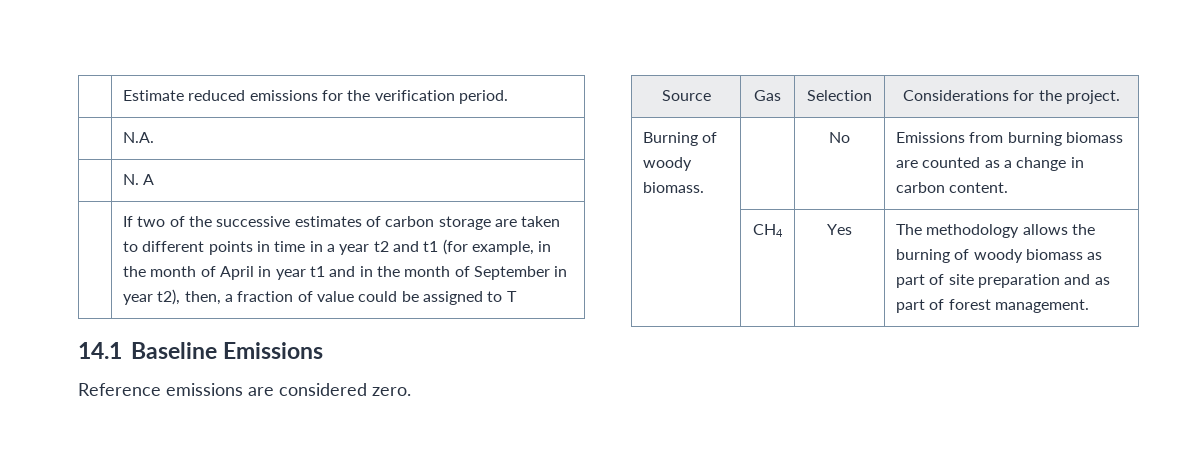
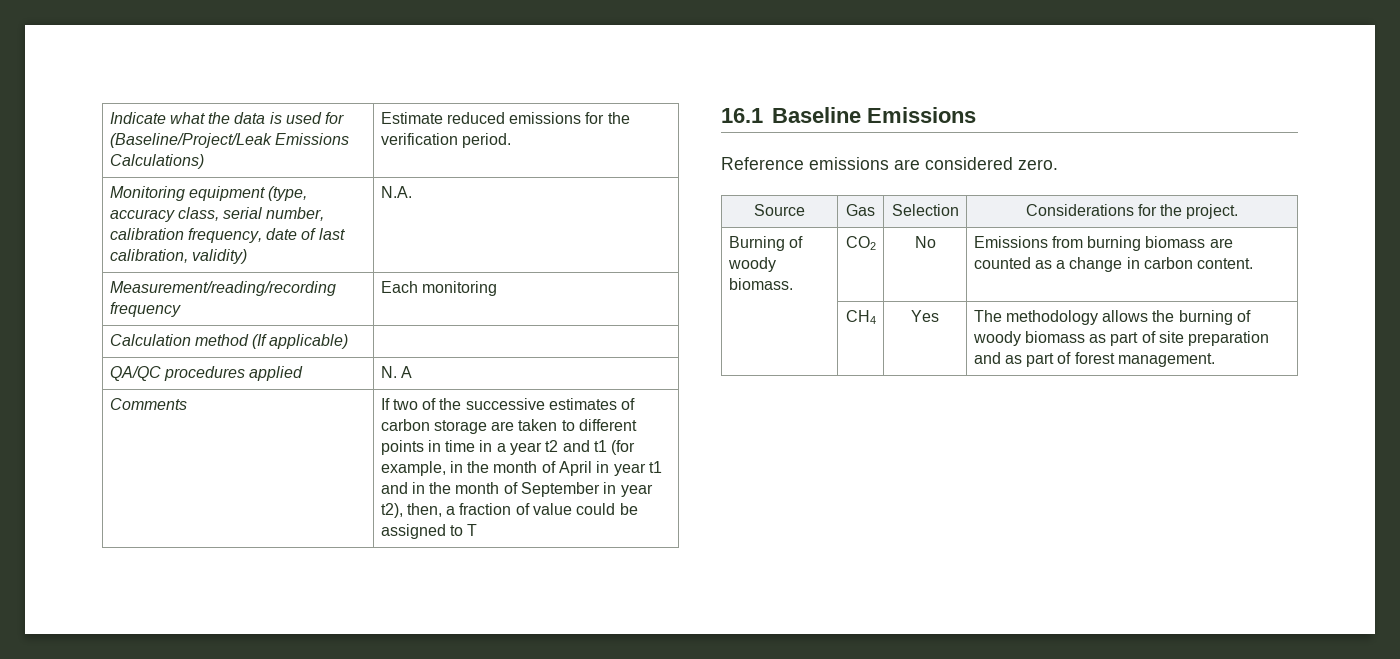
- | Estimate reduced emissions for the verification period.
+ Indicate what the data is used for (Baseline/Project/Leak Emissions Calculations) | Estimate reduced emissions for the verification period.
- | N.A.
- | N. A
+ Monitoring equipment (type, accuracy class, serial number, calibration frequency, date of last calibration, validity) | N.A.
+ Measurement/reading/recording frequency | Each monitoring
+ Calculation method (If applicable) |
+ QA/QC procedures applied | N. A
+ Comments
- 14.1 Baseline Emissions
+ 16.1 Baseline Emissions
- Burning of woody biomass. | | No | Emissions from burning biomass are counted as a change in carbon content.
+ Burning of woody biomass. | CO2 | No | Emissions from burning biomass are counted as a change in carbon content.

